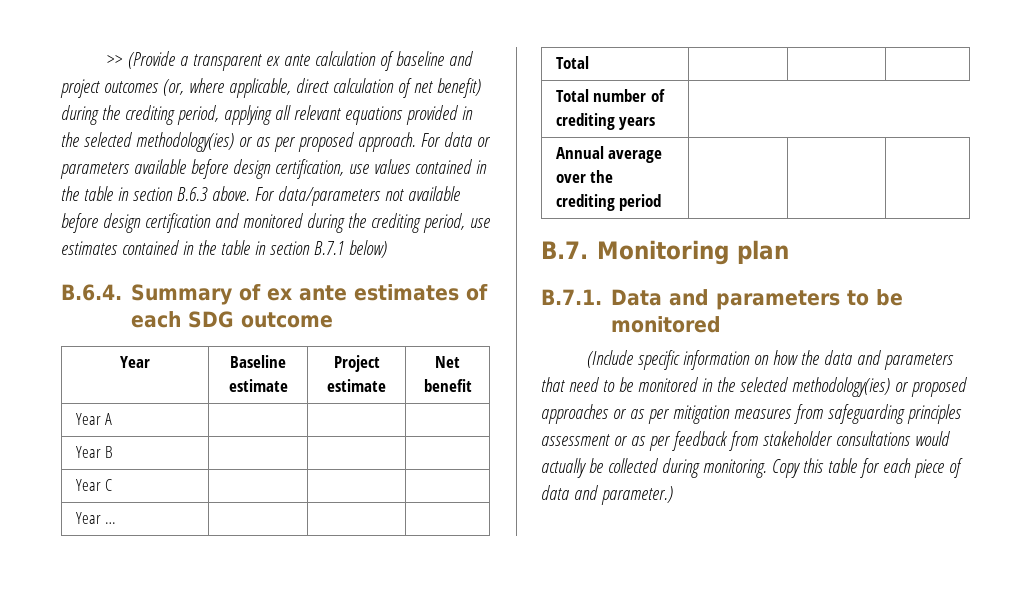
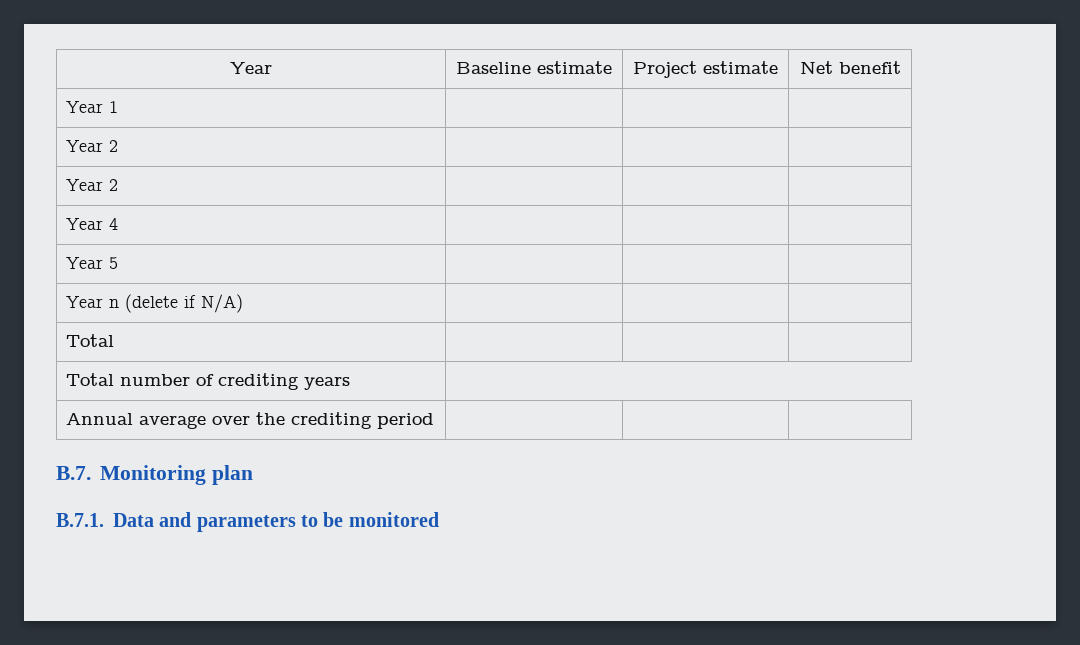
- >> (Provide a transparent ex ante calculation of baseline and project outcomes (or, where applicable, direct calculation of net benefit) during the crediting period, applying all relevant equations provided in the selected methodology(ies) or as per proposed approach. For data or parameters available before design certification, use values contained in the table in section B.6.3 above. For data/parameters not available before design certification and monitored during the crediting period, use estimates contained in the table in section B.7.1 below)
- B.6.4. Summary of ex ante estimates of each SDG outcome
- Year A | | |
- Year B | | |
- Year C | | |
- Year … | | |
+ Year 1 | | |
+ Year 2 | | |
+ Year 2 | | |
+ Year 4 | | |
+ Year 5 | | |
+ Year n (delete if N/A) | | |
- (Include specific information on how the data and parameters that need to be monitored in the selected methodology(ies) or proposed approaches or as per mitigation measures from safeguarding principles assessment or as per feedback from stakeholder consultations would actually be collected during monitoring. Copy this table for each piece of data and parameter.)

